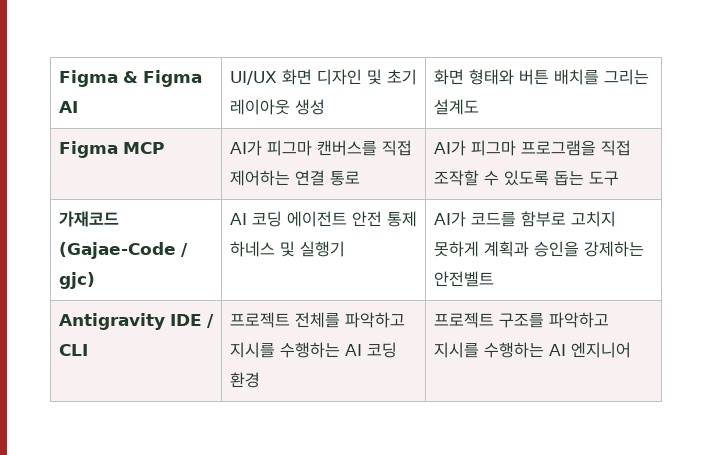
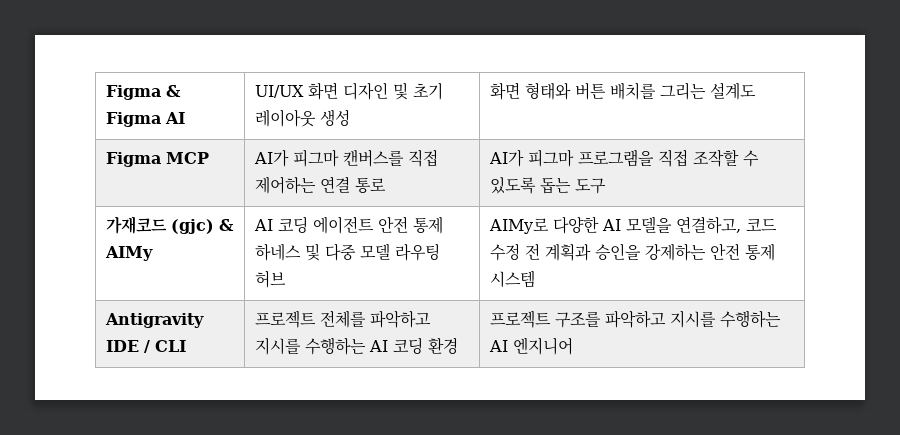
- 가재코드 (Gajae-Code / gjc) | AI 코딩 에이전트 안전 통제 하네스 및 실행기 | AI가 코드를 함부로 고치지 못하게 계획과 승인을 강제하는 안전벨트
+ 가재코드 (gjc) & AIMy | AI 코딩 에이전트 안전 통제 하네스 및 다중 모델 라우팅 허브 | AIMy로 다양한 AI 모델을 연결하고, 코드 수정 전 계획과 승인을 강제하는 안전 통제 시스템

